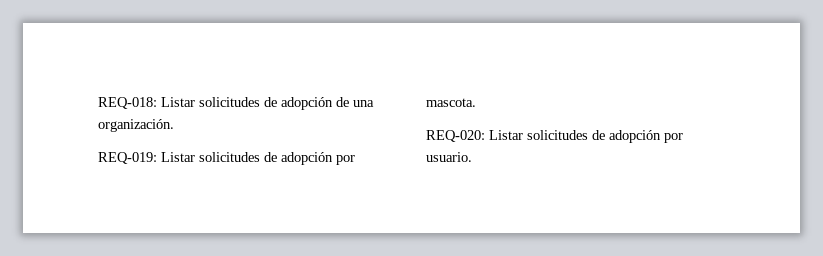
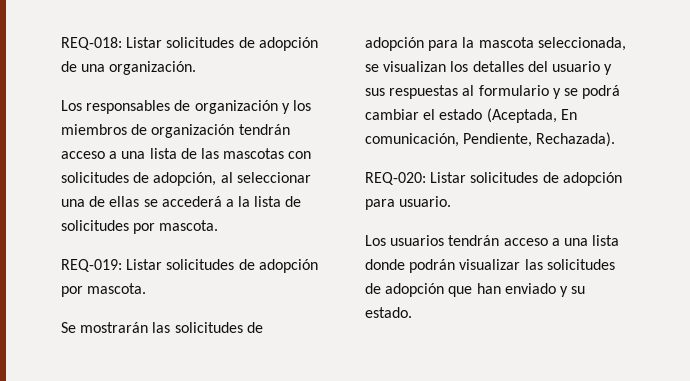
+ Los responsables de organización y los miembros de organización tendrán acceso a una lista de las mascotas con solicitudes de adopción, al seleccionar una de ellas se accederá a la lista de solicitudes por mascota.
+ Se mostrarán las solicitudes de adopción para la mascota seleccionada, se visualizan los detalles del usuario y sus respuestas al formulario y se podrá cambiar el estado (Aceptada, En comunicación, Pendiente, Rechazada).
- REQ-020: Listar solicitudes de adopción por usuario.
+ REQ-020: Listar solicitudes de adopción para usuario.
+ Los usuarios tendrán acceso a una lista donde podrán visualizar las solicitudes de adopción que han enviado y su estado.

